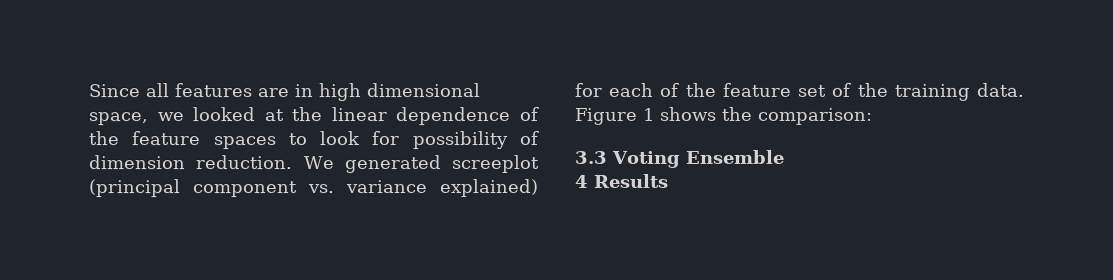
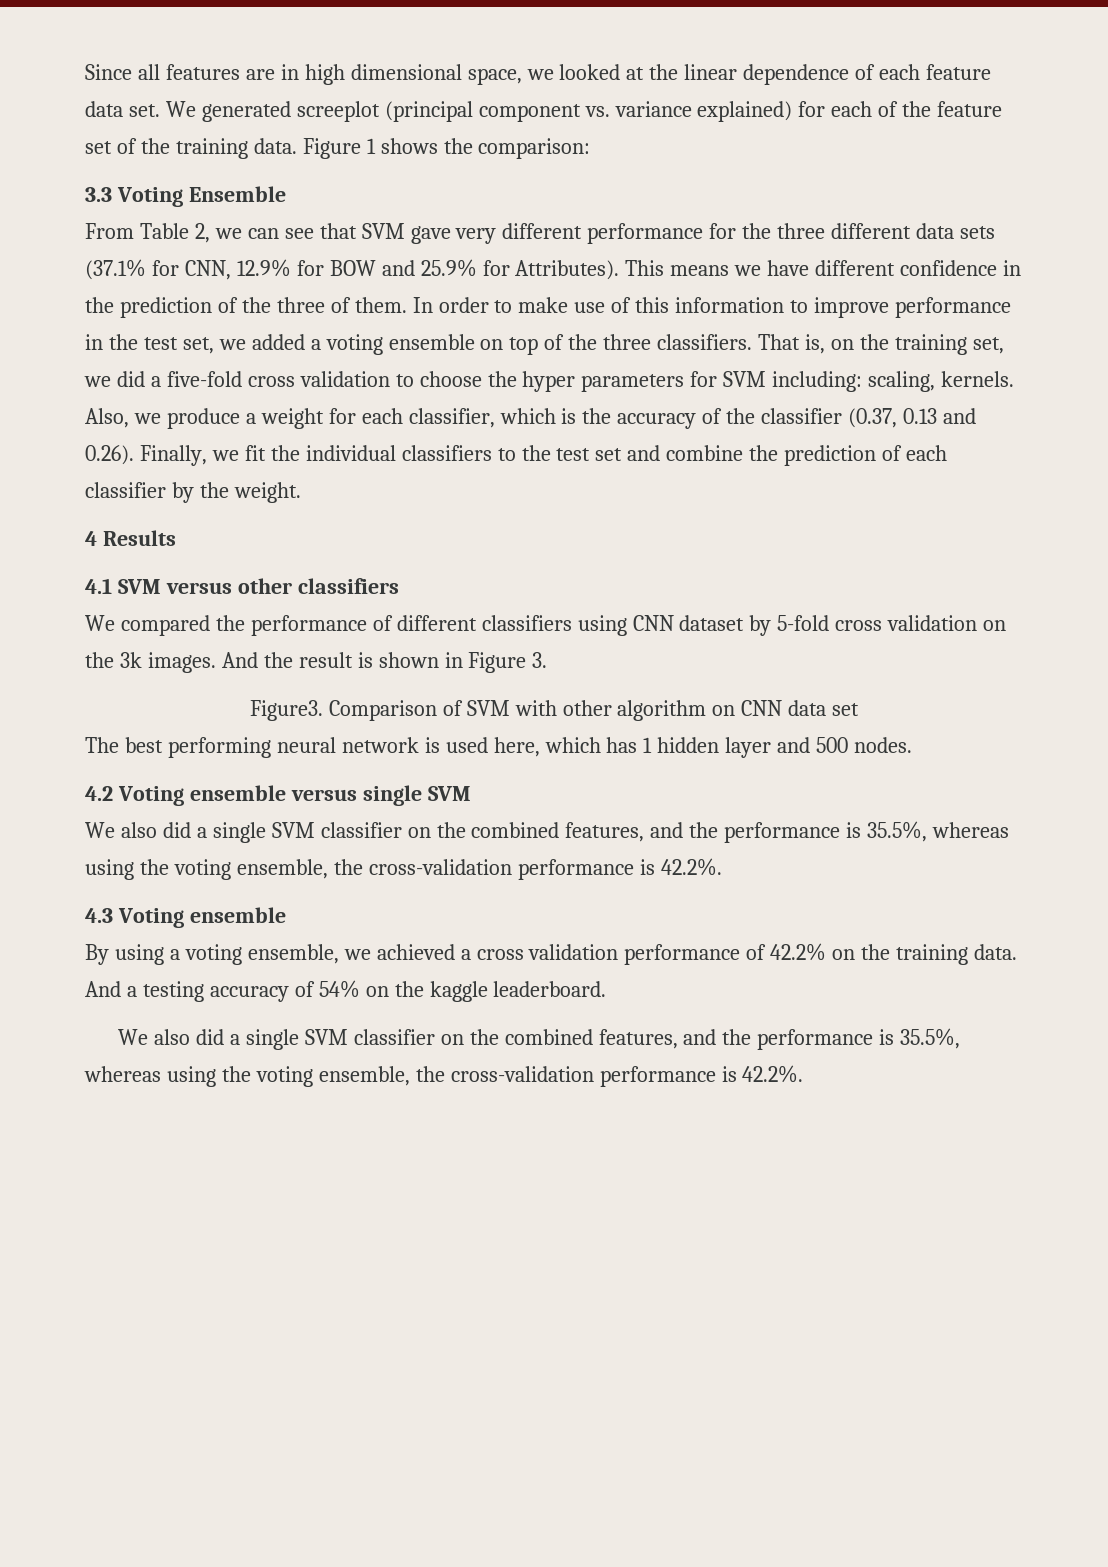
- Since all features are in high dimensional space, we looked at the linear dependence of the feature spaces to look for possibility of dimension reduction.
+ Since all features are in high dimensional space, we looked at the linear dependence of each feature data set.
+ From Table 2, we can see that SVM gave very different performance for the three different data sets (37.1% for CNN, 12.9% for BOW and 25.9% for Attributes). This means we have different confidence in the prediction of the three of them. In order to make use of this information to improve performance in the test set, we added a voting ensemble on top of the three classifiers. That is, on the training set, we did a five-fold cross validation to choose the hyper parameters for SVM including: scaling, kernels. Also, we produce a weight for each classifier, which is the accuracy of the classifier (0.37, 0.13 and 0.26). Finally, we fit the individual classifiers to the test set and combine the prediction of each classifier by the weight.
  4 Results
+ 4.1 SVM versus other classifiers
+ We compared the performance of different classifiers using CNN dataset by 5-fold cross validation on the 3k images. And the result is shown in Figure 3.
+ Figure3. Comparison of SVM with other algorithm on CNN data set
+ The best performing neural network is used here, which has 1 hidden layer and 500 nodes.
+ 4.2 Voting ensemble versus single SVM
+ We also did a single SVM classifier on the combined features, and the performance is 35.5%, whereas using the voting ensemble, the cross-validation performance is 42.2%.
+ 4.3 Voting ensemble
+ By using a voting ensemble, we achieved a cross validation performance of 42.2% on the training data. And a testing accuracy of 54% on the kaggle leaderboard.
+ We also did a single SVM classifier on the combined features, and the performance is 35.5%, whereas using the voting ensemble, the cross-validation performance is 42.2%.

